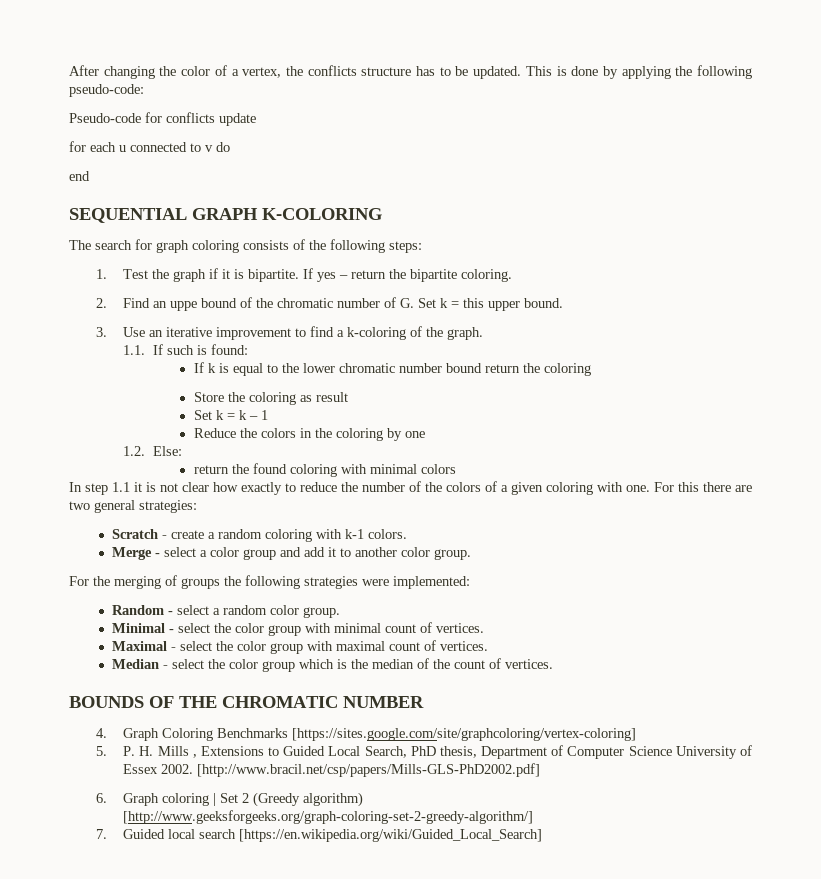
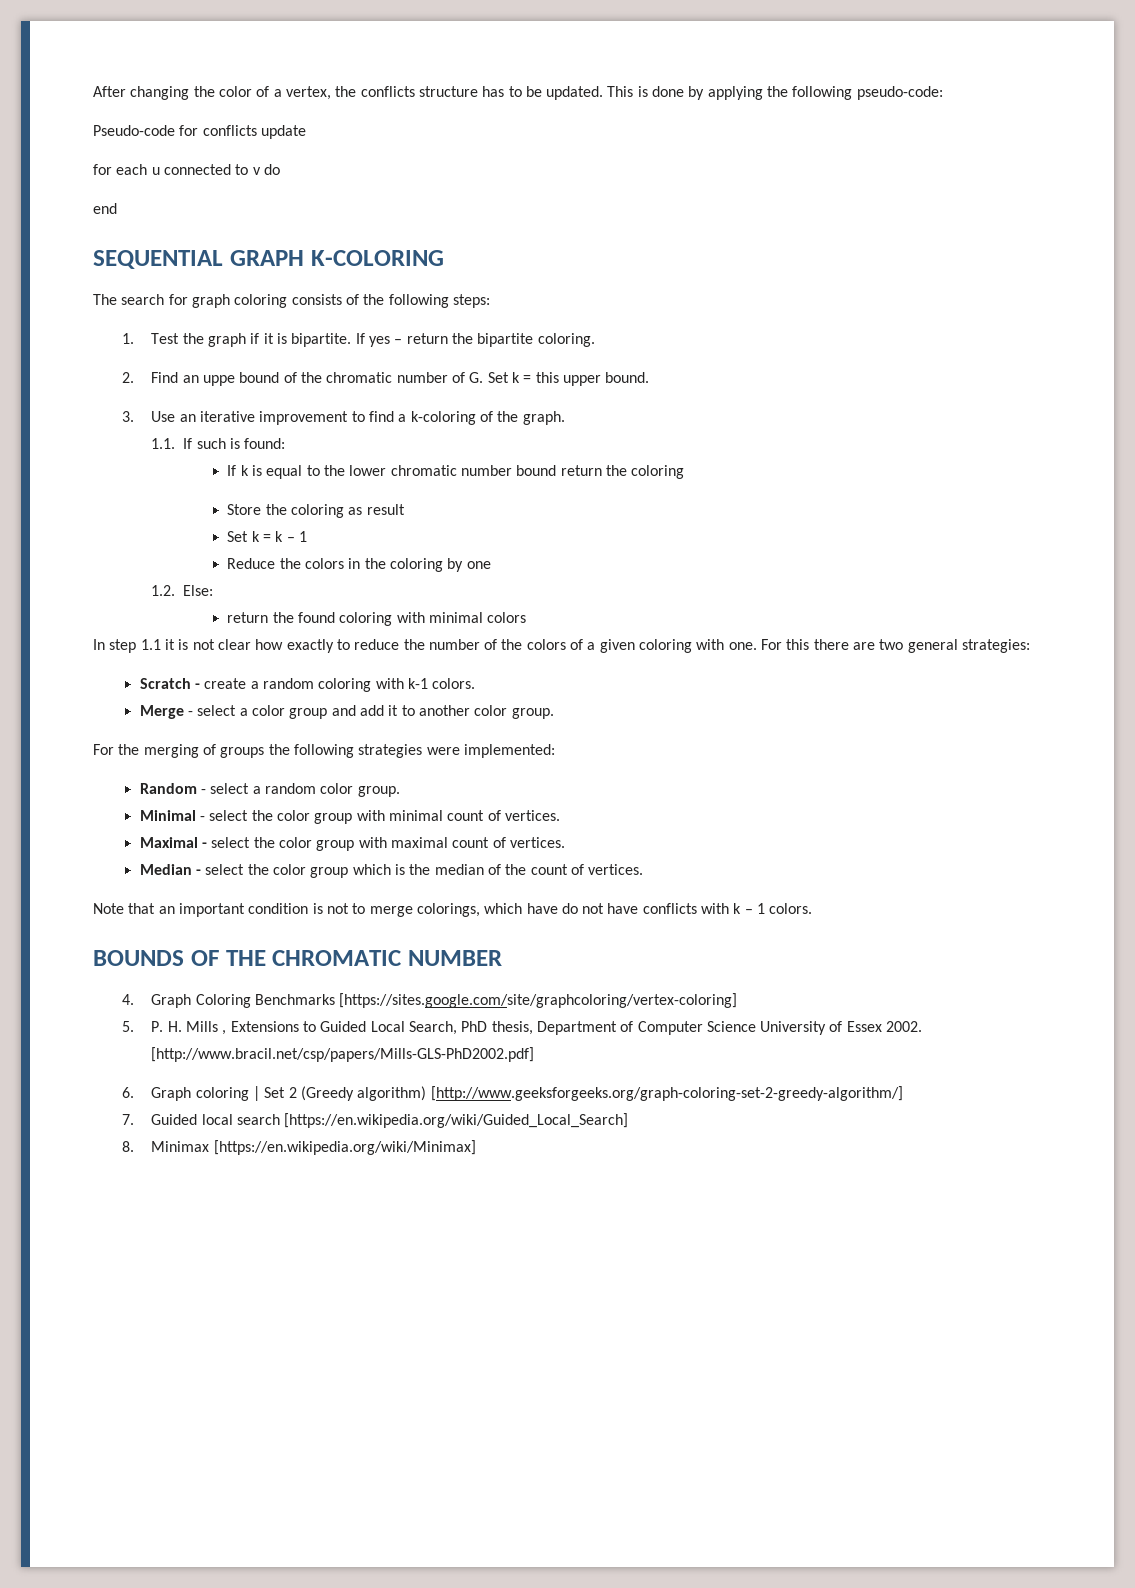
+ Note that an important condition is not to merge colorings, which have do not have conflicts with k – 1 colors.
+ 8. Minimax [https://en.wikipedia.org/wiki/Minimax]

